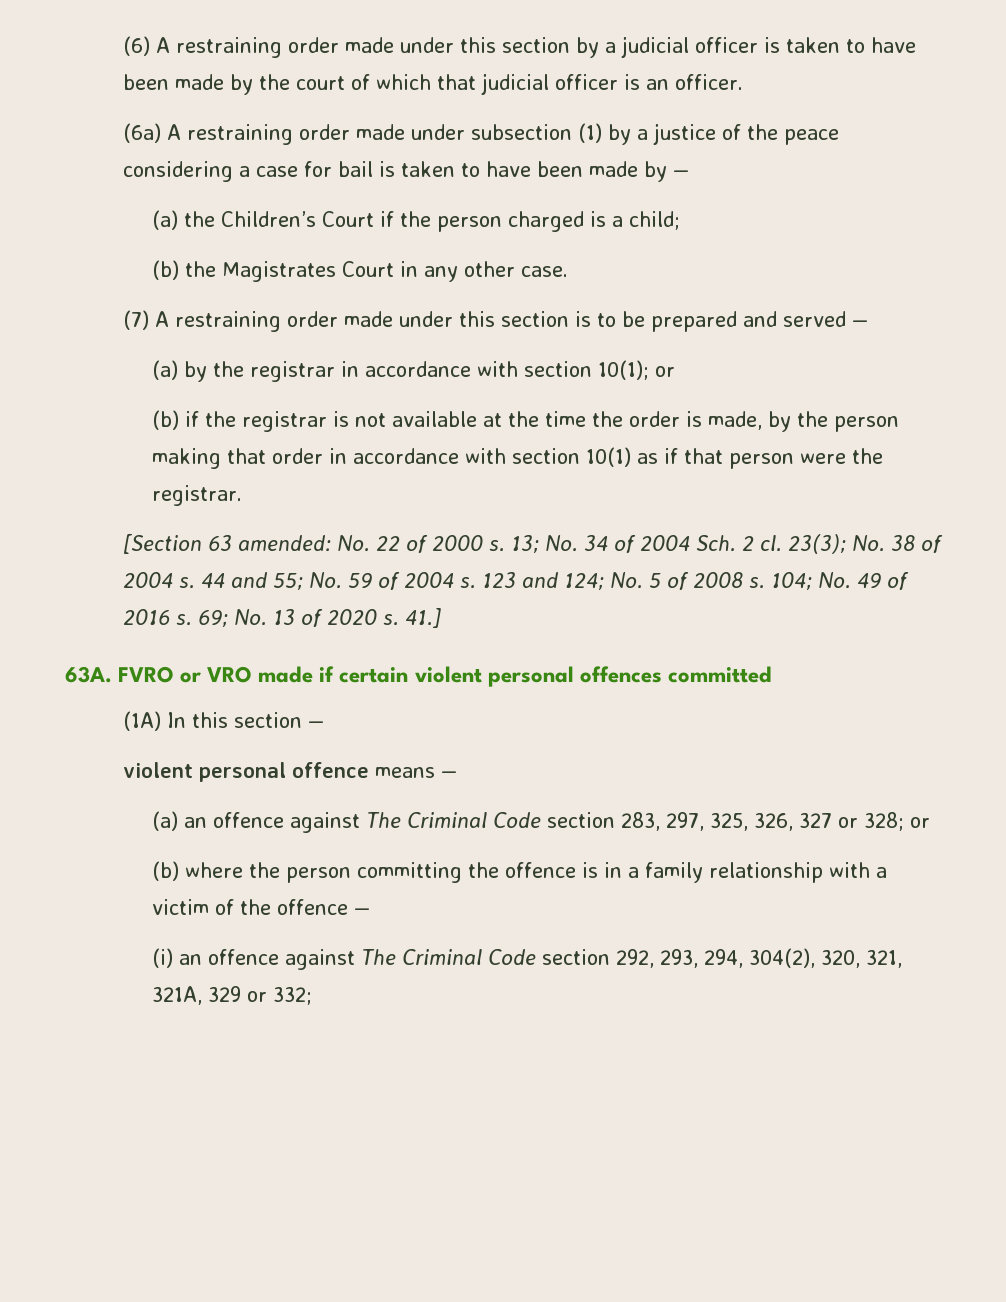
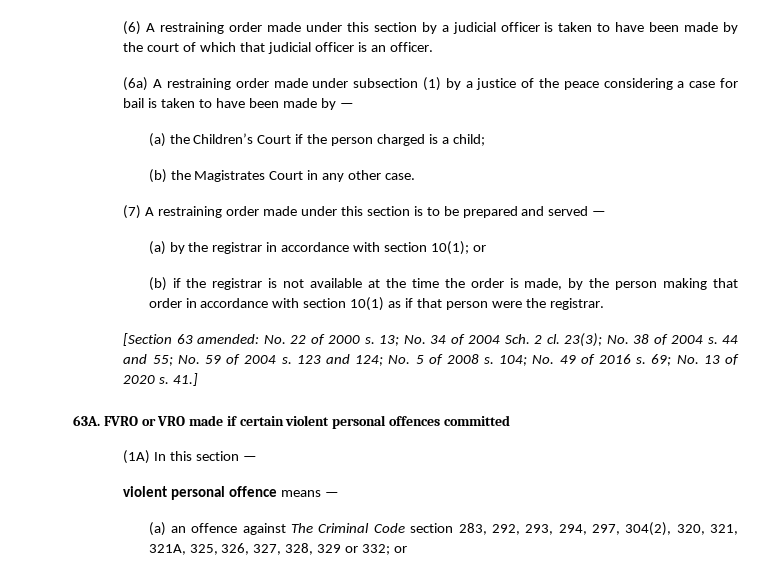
- (a) an offence against The Criminal Code section 283, 297, 325, 326, 327 or 328; or
- (b) where the person committing the offence is in a family relationship with a victim of the offence —
- (i) an offence against The Criminal Code section 292, 293, 294, 304(2), 320, 321, 321A, 329 or 332;
+ (a) an offence against The Criminal Code section 283, 292, 293, 294, 297, 304(2), 320, 321, 321A, 325, 326, 327, 328, 329 or 332; or

